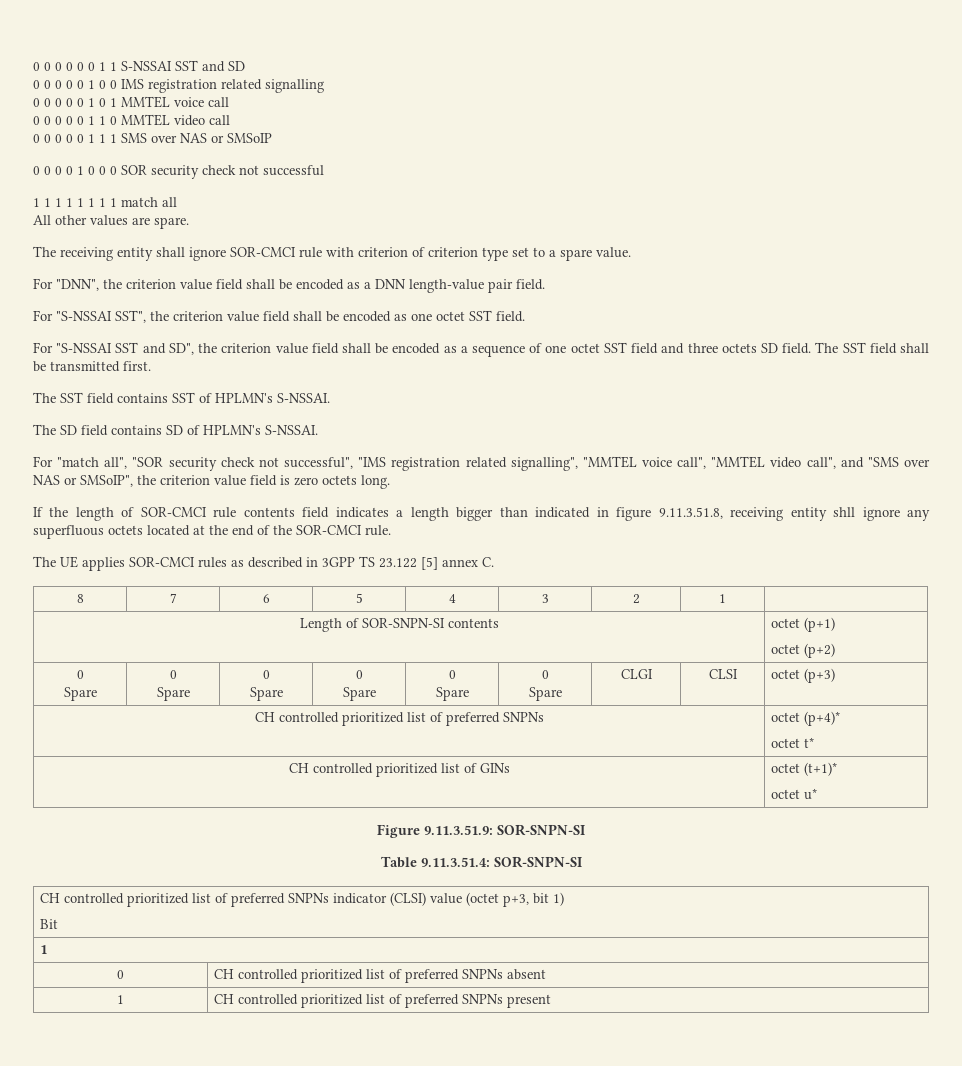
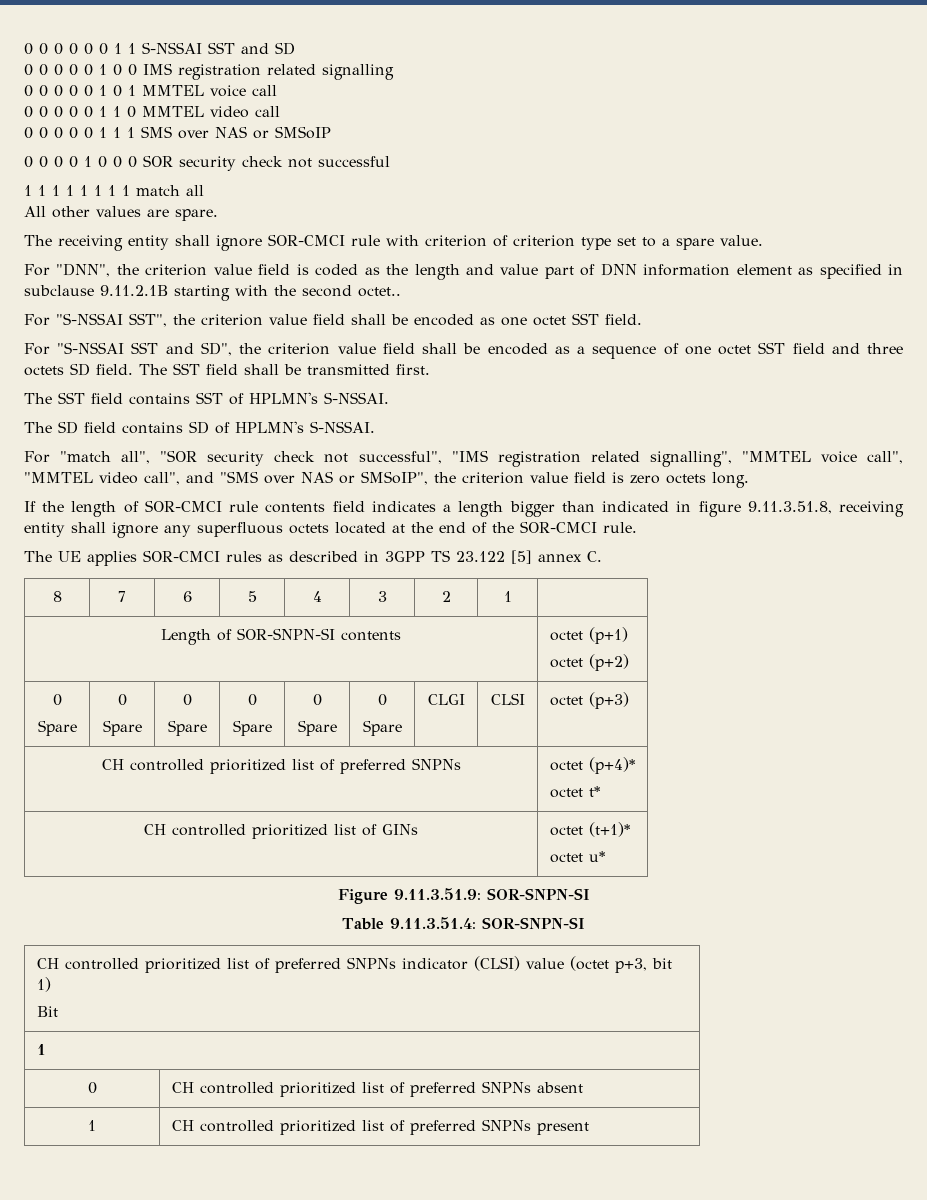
- For "DNN", the criterion value field shall be encoded as a DNN length-value pair field.
+ For "DNN", the criterion value field is coded as the length and value part of DNN information element as specified in subclause 9.11.2.1B starting with the second octet..
- If the length of SOR-CMCI rule contents field indicates a length bigger than indicated in figure 9.11.3.51.8, receiving entity shll ignore any superfluous octets located at the end of the SOR-CMCI rule.
+ If the length of SOR-CMCI rule contents field indicates a length bigger than indicated in figure 9.11.3.51.8, receiving entity shall ignore any superfluous octets located at the end of the SOR-CMCI rule.

